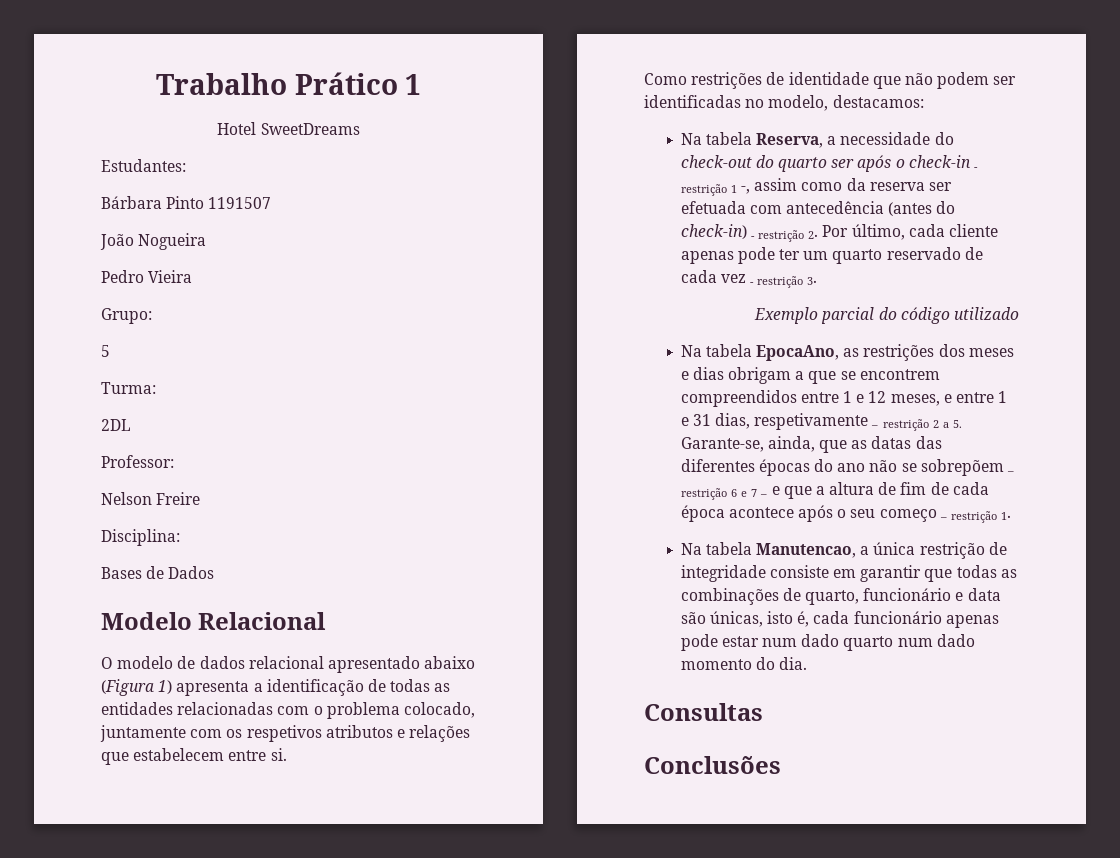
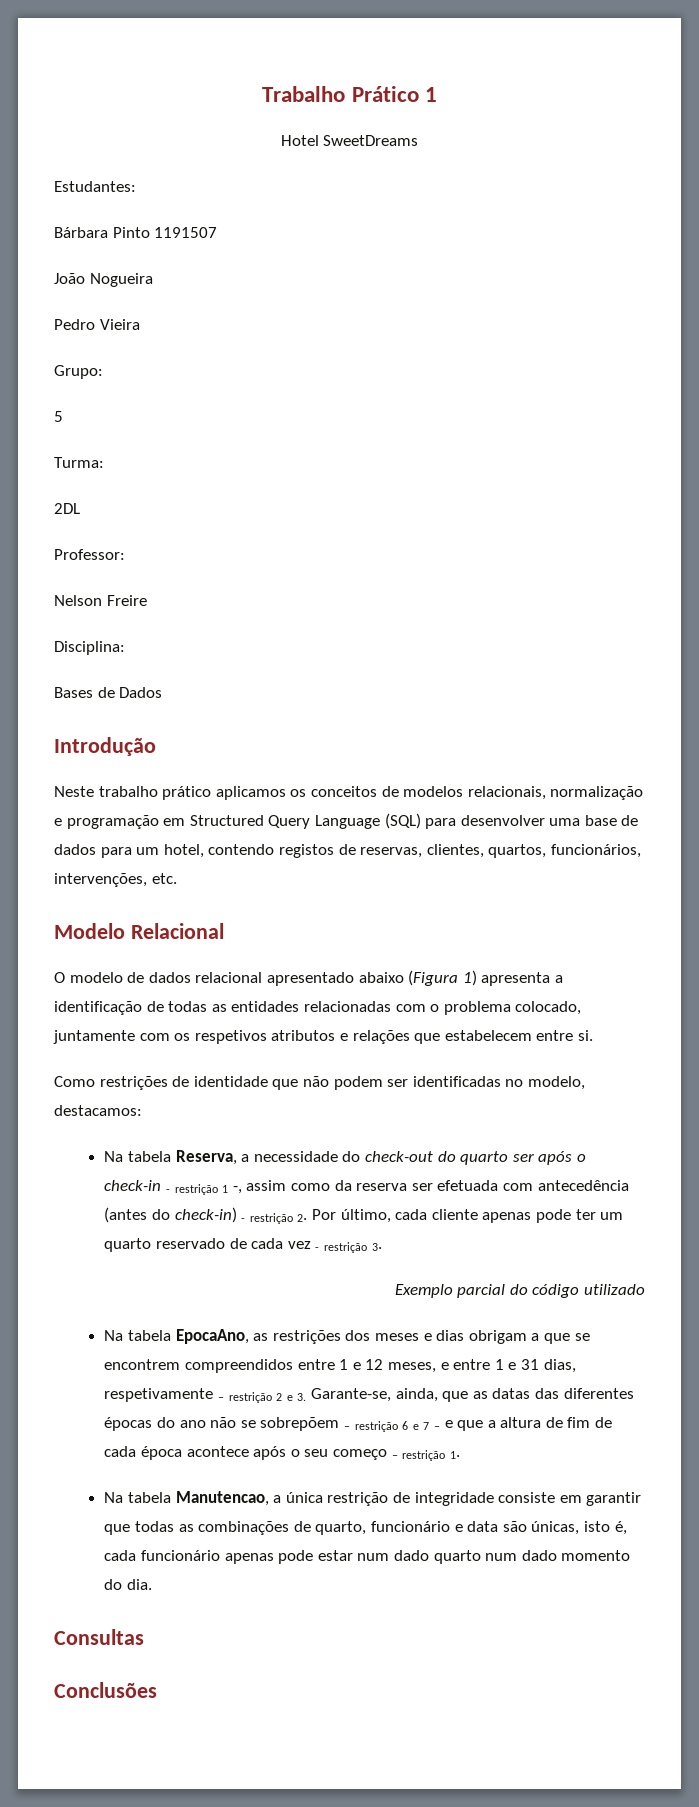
+ Introdução
+ Neste trabalho prático aplicamos os conceitos de modelos relacionais, normalização e programação em Structured Query Language (SQL) para desenvolver uma base de dados para um hotel, contendo registos de reservas, clientes, quartos, funcionários, intervenções, etc.
- Na tabela EpocaAno, as restrições dos meses e dias obrigam a que se encontrem compreendidos entre 1 e 12 meses, e entre 1 e 31 dias, respetivamente – restrição 2 a 5. Garante-se, ainda, que as datas das diferentes épocas do ano não se sobrepõem – restrição 6 e 7 – e que a altura de fim de cada época acontece após o seu começo – restrição 1.
+ Na tabela EpocaAno, as restrições dos meses e dias obrigam a que se encontrem compreendidos entre 1 e 12 meses, e entre 1 e 31 dias, respetivamente – restrição 2 e 3. Garante-se, ainda, que as datas das diferentes épocas do ano não se sobrepõem – restrição 6 e 7 – e que a altura de fim de cada época acontece após o seu começo – restrição 1.

